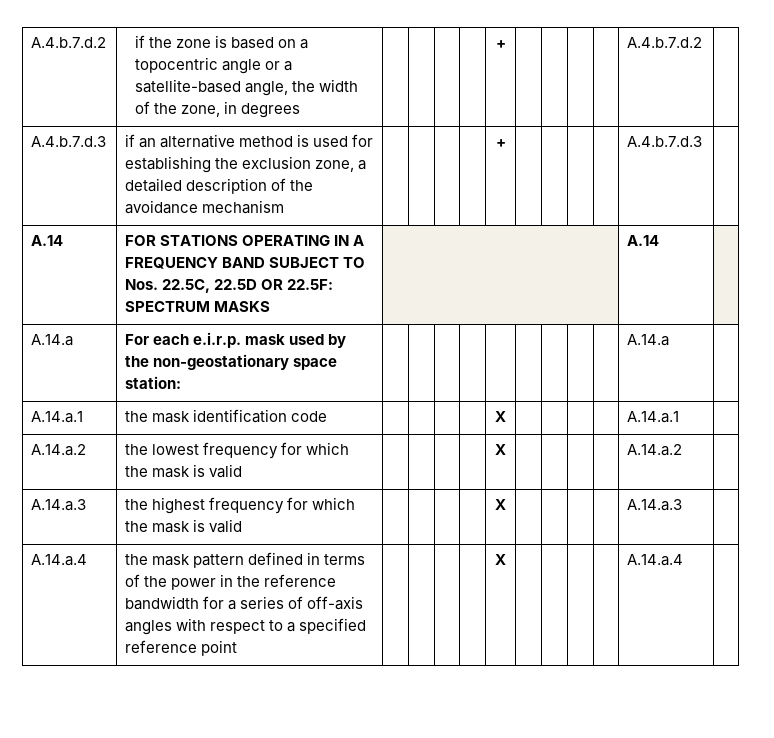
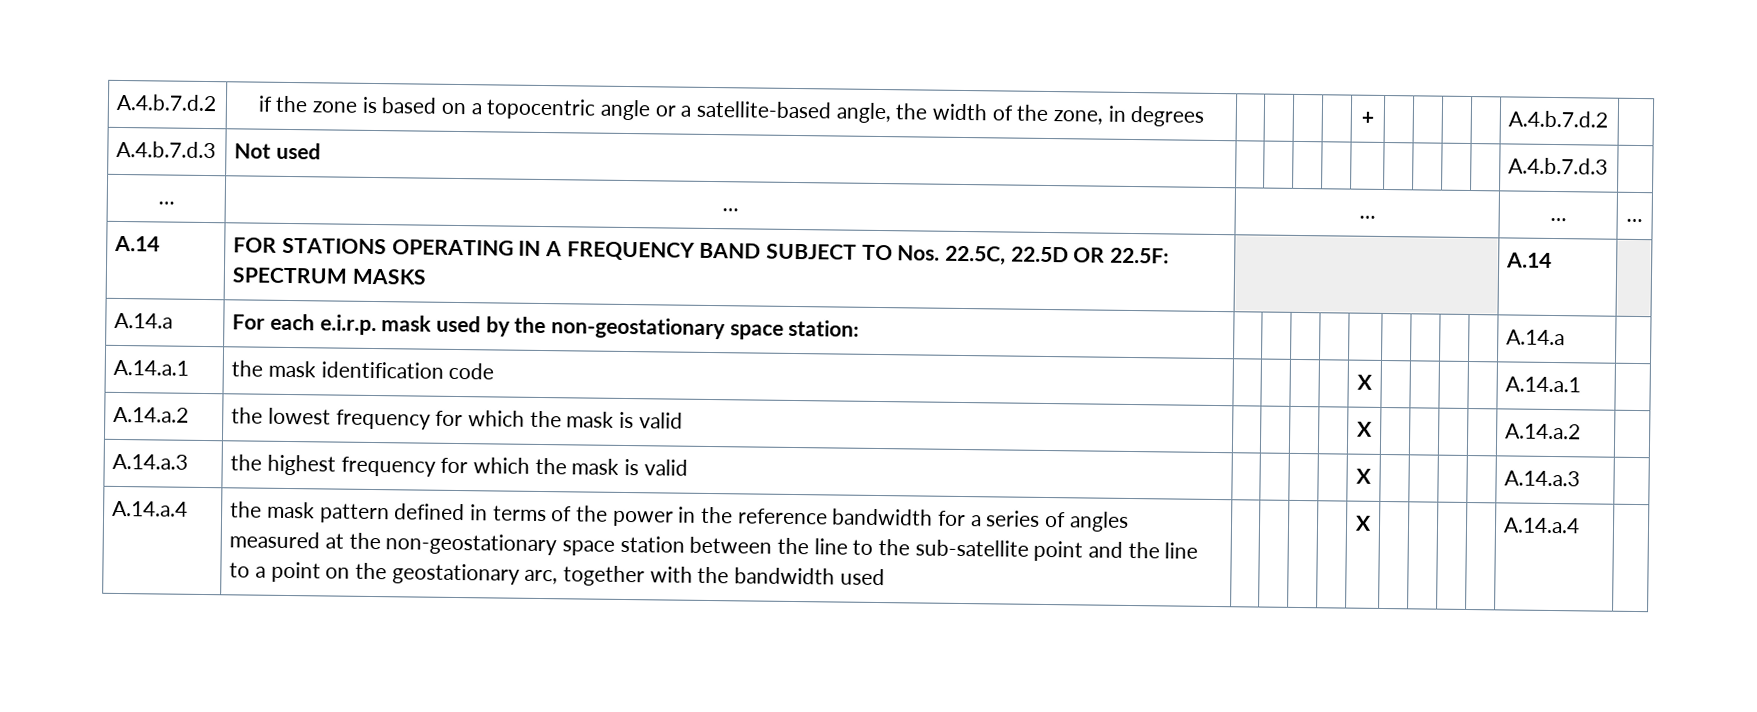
- A.4.b.7.d.3 | if an alternative method is used for establishing the exclusion zone, a detailed description of the avoidance mechanism | | | | | + | | | | | A.4.b.7.d.3 |
+ A.4.b.7.d.3 | Not used | | | | | | | | | | A.4.b.7.d.3 |
+ … | … | … | … | …
- the mask pattern defined in terms of the power in the reference bandwidth for a series of off-axis angles with respect to a specified reference point
+ the mask pattern defined in terms of the power in the reference bandwidth for a series of angles measured at the non-geostationary space station between the line to the sub-satellite point and the line to a point on the geostationary arc, together with the bandwidth used

